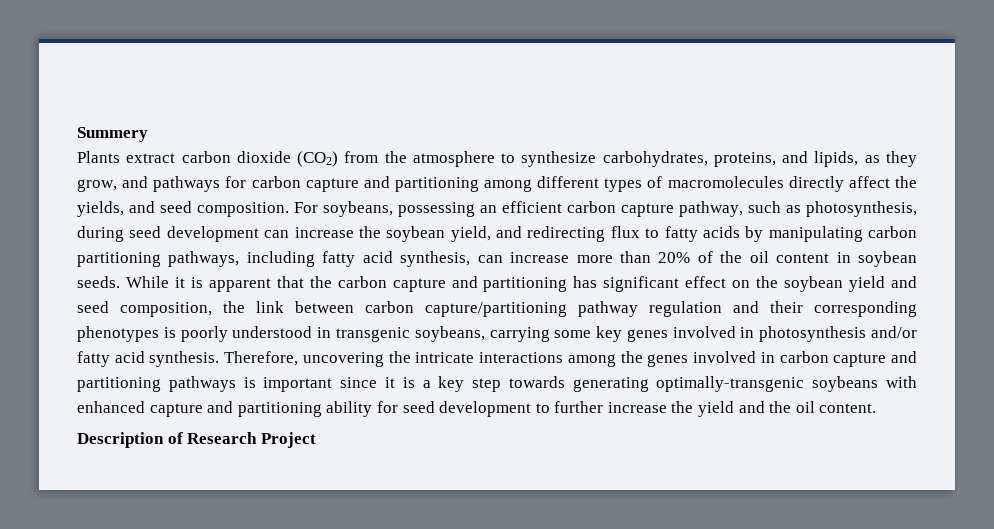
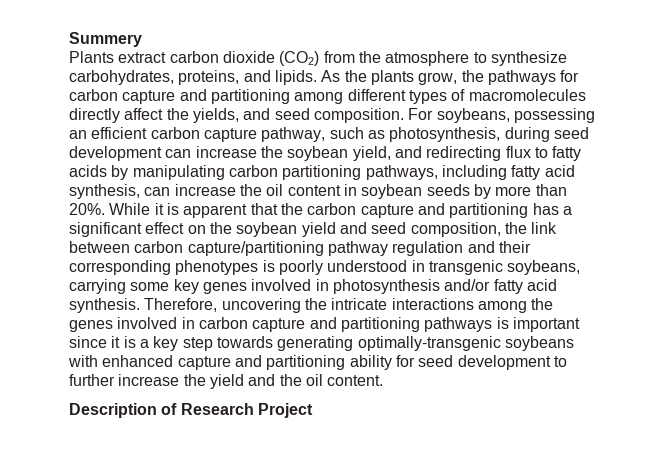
- Plants extract carbon dioxide (CO2) from the atmosphere to synthesize carbohydrates, proteins, and lipids, as they grow, and pathways for carbon capture and partitioning among different types of macromolecules directly affect the yields, and seed composition.
+ Plants extract carbon dioxide (CO2) from the atmosphere to synthesize carbohydrates, proteins, and lipids. As the plants grow, the pathways for carbon capture and partitioning among different types of macromolecules directly affect the yields, and seed composition.
- For soybeans, possessing an efficient carbon capture pathway, such as photosynthesis, during seed development can increase the soybean yield, and redirecting flux to fatty acids by manipulating carbon partitioning pathways, including fatty acid synthesis, can increase more than 20% of the oil content in soybean seeds.
+ For soybeans, possessing an efficient carbon capture pathway, such as photosynthesis, during seed development can increase the soybean yield, and redirecting flux to fatty acids by manipulating carbon partitioning pathways, including fatty acid synthesis, can increase the oil content in soybean seeds by more than 20%.
- While it is apparent that the carbon capture and partitioning has significant effect on the soybean yield and seed composition, the link between carbon capture/partitioning pathway regulation and their corresponding phenotypes is poorly understood in transgenic soybeans, carrying some key genes involved in photosynthesis and/or fatty acid synthesis.
+ While it is apparent that the carbon capture and partitioning has a significant effect on the soybean yield and seed composition, the link between carbon capture/partitioning pathway regulation and their corresponding phenotypes is poorly understood in transgenic soybeans, carrying some key genes involved in photosynthesis and/or fatty acid synthesis.

